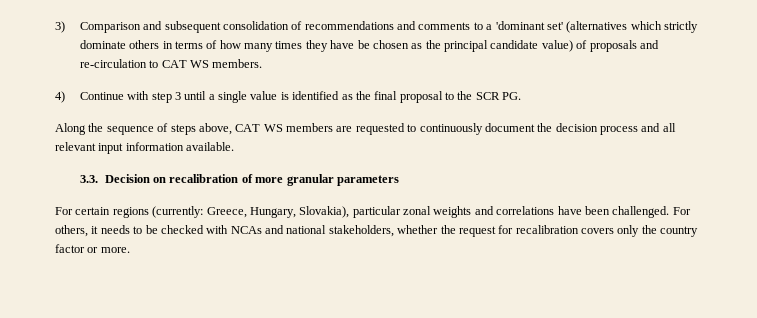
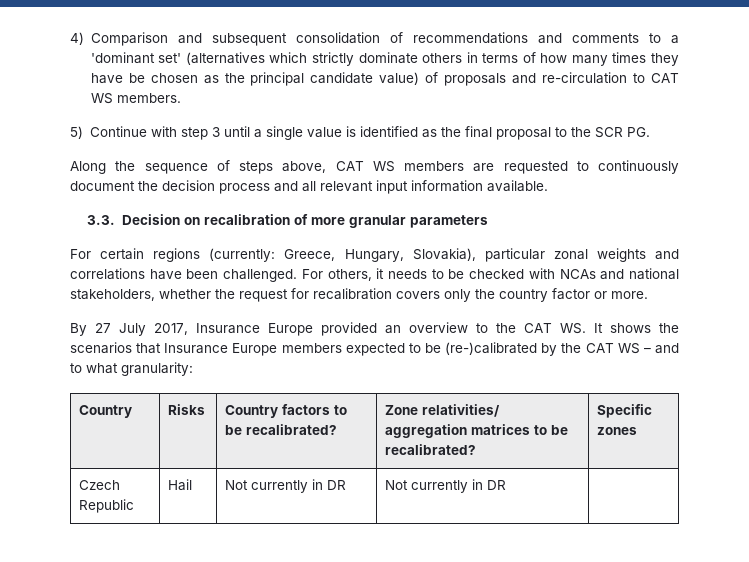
- 3) Comparison and subsequent consolidation of recommendations and comments to a 'dominant set' (alternatives which strictly dominate others in terms of how many times they have be chosen as the principal candidate value) of proposals and re-circulation to CAT WS members.
+ 4) Comparison and subsequent consolidation of recommendations and comments to a 'dominant set' (alternatives which strictly dominate others in terms of how many times they have be chosen as the principal candidate value) of proposals and re-circulation to CAT WS members.
- 4) Continue with step 3 until a single value is identified as the final proposal to the SCR PG.
+ 5) Continue with step 3 until a single value is identified as the final proposal to the SCR PG.
+ By 27 July 2017, Insurance Europe provided an overview to the CAT WS. It shows the scenarios that Insurance Europe members expected to be (re-)calibrated by the CAT WS – and to what granularity:
+ Country | Risks | Country factors to be recalibrated? | Zone relativities/ aggregation matrices to be recalibrated? | Specific zones
+ Czech Republic | Hail | Not currently in DR | Not currently in DR |

